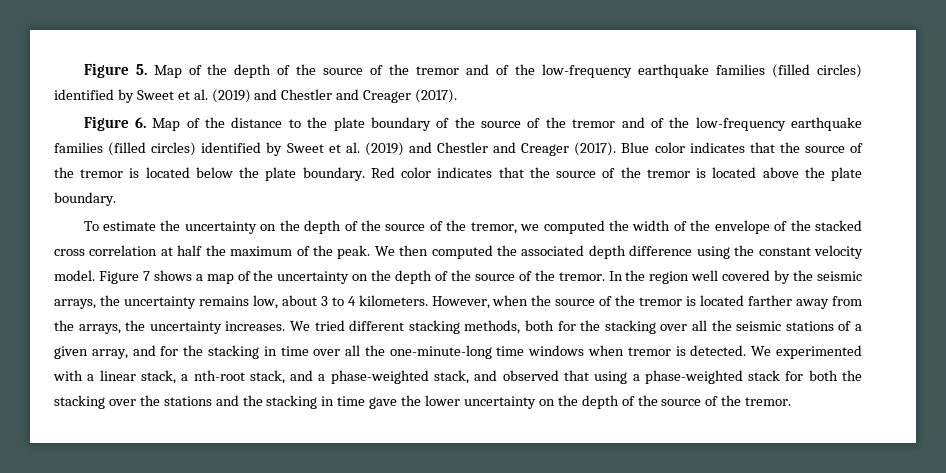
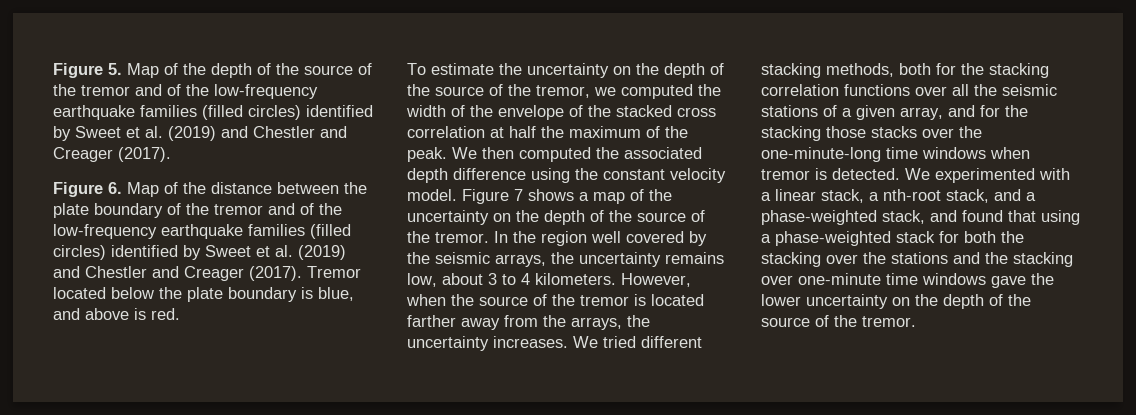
- Figure 6. Map of the distance to the plate boundary of the source of the tremor and of the low-frequency earthquake families (filled circles) identified by Sweet et al. (2019) and Chestler and Creager (2017).
+ Figure 6. Map of the distance between the plate boundary of the tremor and of the low-frequency earthquake families (filled circles) identified by Sweet et al. (2019) and Chestler and Creager (2017).
- Blue color indicates that the source of the tremor is located below the plate boundary. Red color indicates that the source of the tremor is located above the plate boundary.
+ Tremor located below the plate boundary is blue, and above is red.
- We tried different stacking methods, both for the stacking over all the seismic stations of a given array, and for the stacking in time over all the one-minute-long time windows when tremor is detected.
+ We tried different stacking methods, both for the stacking correlation functions over all the seismic stations of a given array, and for the stacking those stacks over the one-minute-long time windows when tremor is detected.
- We experimented with a linear stack, a nth-root stack, and a phase-weighted stack, and observed that using a phase-weighted stack for both the stacking over the stations and the stacking in time gave the lower uncertainty on the depth of the source of the tremor.
+ We experimented with a linear stack, a nth-root stack, and a phase-weighted stack, and found that using a phase-weighted stack for both the stacking over the stations and the stacking over one-minute time windows gave the lower uncertainty on the depth of the source of the tremor.

